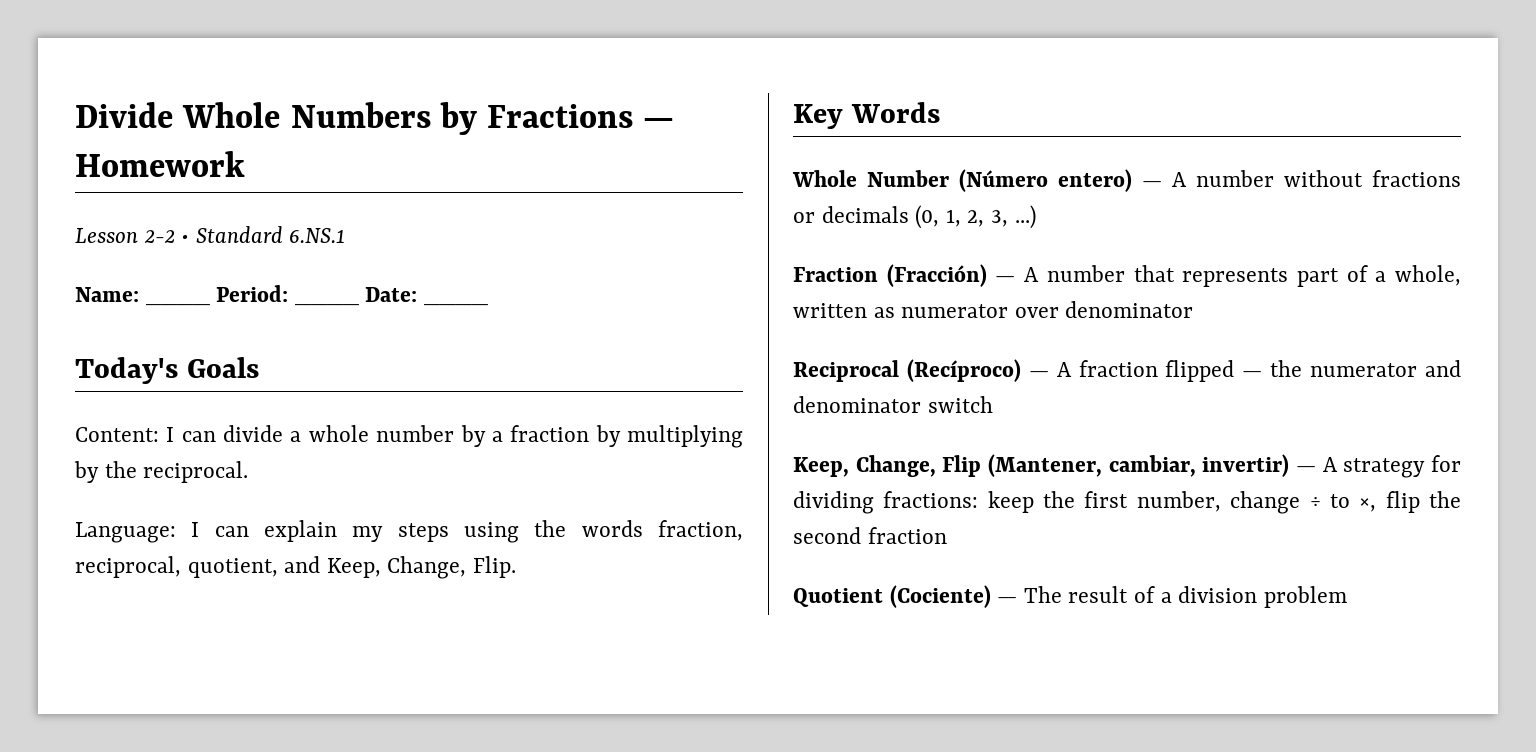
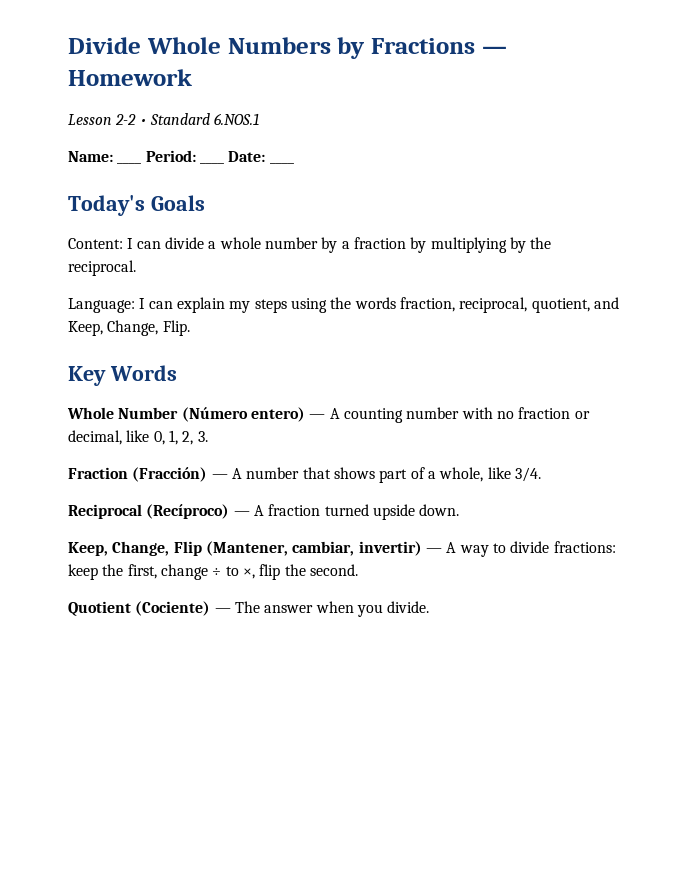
- Lesson 2-2 • Standard 6.NS.1
+ Lesson 2-2 • Standard 6.NOS.1
- Whole Number (Número entero) — A number without fractions or decimals (0, 1, 2, 3, ...)
+ Whole Number (Número entero) — A counting number with no fraction or decimal, like 0, 1, 2, 3.
- Fraction (Fracción) — A number that represents part of a whole, written as numerator over denominator
+ Fraction (Fracción) — A number that shows part of a whole, like 3/4.
- Reciprocal (Recíproco) — A fraction flipped — the numerator and denominator switch
+ Reciprocal (Recíproco) — A fraction turned upside down.
- Keep, Change, Flip (Mantener, cambiar, invertir) — A strategy for dividing fractions: keep the first number, change ÷ to ×, flip the second fraction
+ Keep, Change, Flip (Mantener, cambiar, invertir) — A way to divide fractions: keep the first, change ÷ to ×, flip the second.
- Quotient (Cociente) — The result of a division problem
+ Quotient (Cociente) — The answer when you divide.

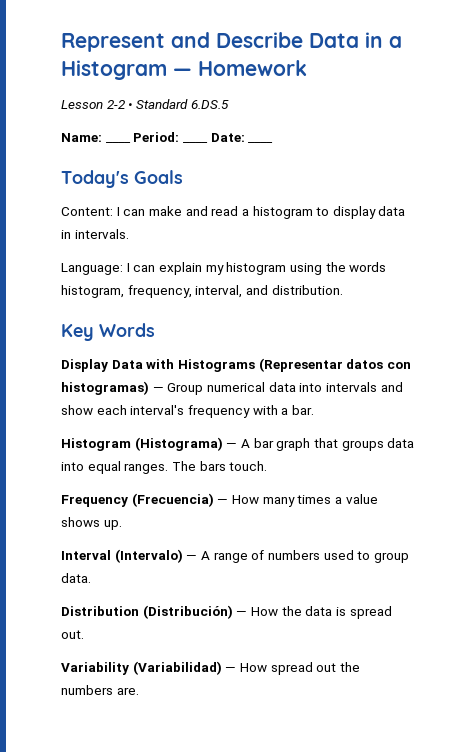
- Divide Whole Numbers by Fractions — Homework
+ Represent and Describe Data in a Histogram — Homework
- Lesson 2-2 • Standard 6.NOS.1
+ Lesson 2-2 • Standard 6.DS.5
- Content: I can divide a whole number by a fraction by multiplying by the reciprocal.
+ Content: I can make and read a histogram to display data in intervals.
- Language: I can explain my steps using the words fraction, reciprocal, quotient, and Keep, Change, Flip.
+ Language: I can explain my histogram using the words histogram, frequency, interval, and distribution.
  Key Words
- Whole Number (Número entero) — A counting number with no fraction or decimal, like 0, 1, 2, 3.
- Fraction (Fracción) — A number that shows part of a whole, like 3/4.
- Reciprocal (Recíproco) — A fraction turned upside down.
- Keep, Change, Flip (Mantener, cambiar, invertir) — A way to divide fractions: keep the first, change ÷ to ×, flip the second.
- Quotient (Cociente) — The answer when you divide.
+ Display Data with Histograms (Representar datos con histogramas) — Group numerical data into intervals and show each interval's frequency with a bar.
+ Histogram (Histograma) — A bar graph that groups data into equal ranges. The bars touch.
+ Frequency (Frecuencia) — How many times a value shows up.
+ Interval (Intervalo) — A range of numbers used to group data.
+ Distribution (Distribución) — How the data is spread out.
+ Variability (Variabilidad) — How spread out the numbers are.

